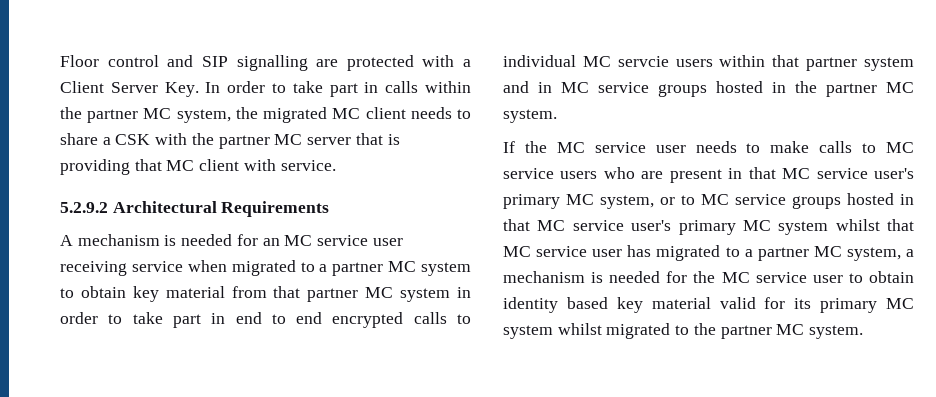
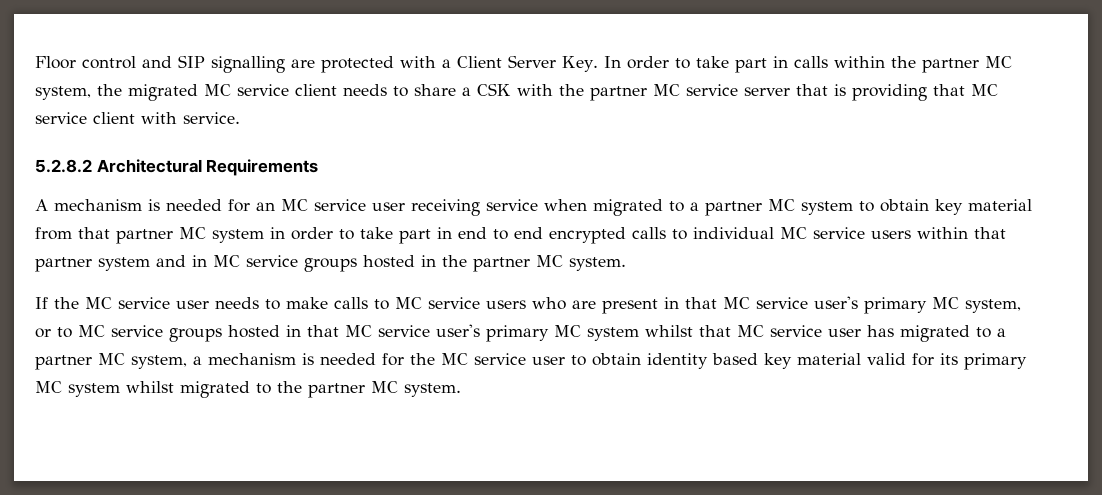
- Floor control and SIP signalling are protected with a Client Server Key. In order to take part in calls within the partner MC system, the migrated MC client needs to share a CSK with the partner MC server that is providing that MC client with service.
+ Floor control and SIP signalling are protected with a Client Server Key. In order to take part in calls within the partner MC system, the migrated MC service client needs to share a CSK with the partner MC service server that is providing that MC service client with service.
- 5.2.9.2 Architectural Requirements
+ 5.2.8.2 Architectural Requirements
- A mechanism is needed for an MC service user receiving service when migrated to a partner MC system to obtain key material from that partner MC system in order to take part in end to end encrypted calls to individual MC servcie users within that partner system and in MC service groups hosted in the partner MC system.
+ A mechanism is needed for an MC service user receiving service when migrated to a partner MC system to obtain key material from that partner MC system in order to take part in end to end encrypted calls to individual MC service users within that partner system and in MC service groups hosted in the partner MC system.

